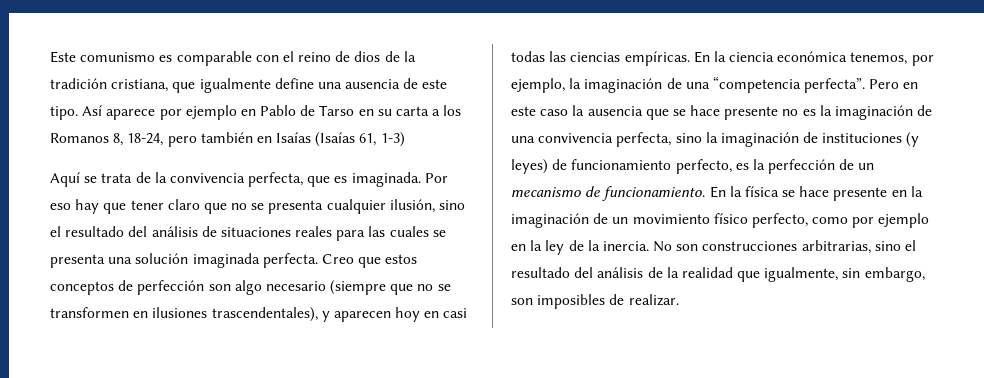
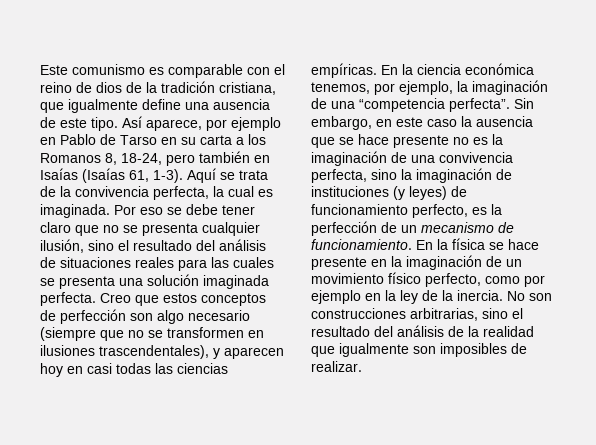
- Así aparece por ejemplo en Pablo de Tarso en su carta a los Romanos 8, 18-24, pero también en Isaías (Isaías 61, 1-3)
- Aquí se trata de la convivencia perfecta, que es imaginada.
+ Así aparece, por ejemplo en Pablo de Tarso en su carta a los Romanos 8, 18-24, pero también en Isaías (Isaías 61, 1-3). Aquí se trata de la convivencia perfecta, la cual es imaginada.
- Por eso hay que tener claro que no se presenta cualquier ilusión, sino el resultado del análisis de situaciones reales para las cuales se presenta una solución imaginada perfecta.
+ Por eso se debe tener claro que no se presenta cualquier ilusión, sino el resultado del análisis de situaciones reales para las cuales se presenta una solución imaginada perfecta.
- Pero en este caso la ausencia que se hace presente no es la imaginación de una convivencia perfecta, sino la imaginación de instituciones (y leyes) de funcionamiento perfecto, es la perfección de un mecanismo de funcionamiento.
+ Sin embargo, en este caso la ausencia que se hace presente no es la imaginación de una convivencia perfecta, sino la imaginación de instituciones (y leyes) de funcionamiento perfecto, es la perfección de un mecanismo de funcionamiento.
- No son construcciones arbitrarias, sino el resultado del análisis de la realidad que igualmente, sin embargo, son imposibles de realizar.
+ No son construcciones arbitrarias, sino el resultado del análisis de la realidad que igualmente son imposibles de realizar.

